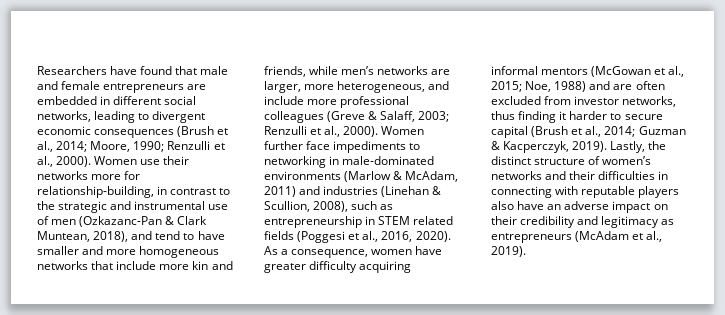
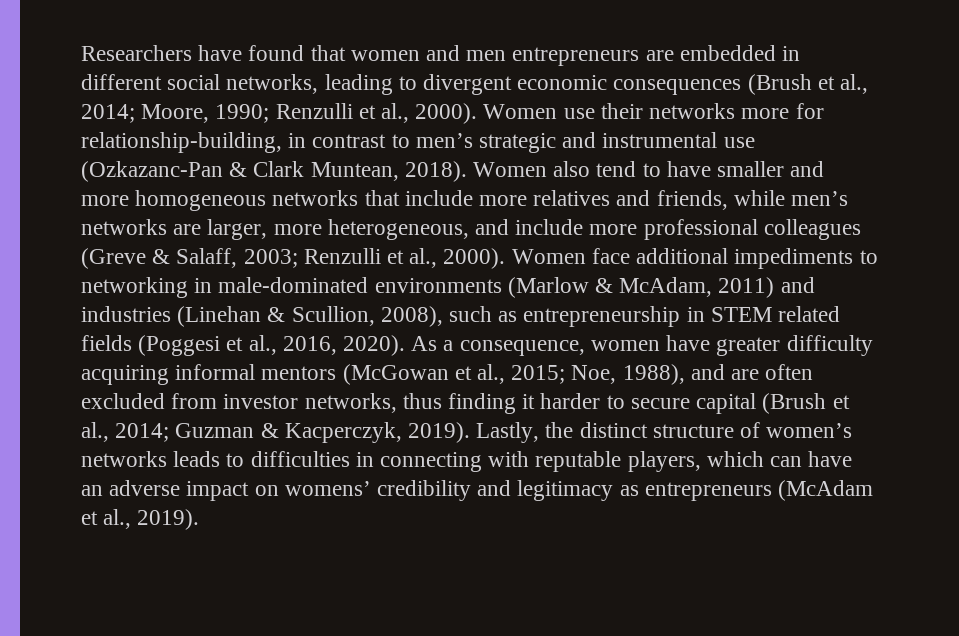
- Researchers have found that male and female entrepreneurs are embedded in different social networks, leading to divergent economic consequences (Brush et al., 2014; Moore, 1990; Renzulli et al., 2000).
+ Researchers have found that women and men entrepreneurs are embedded in different social networks, leading to divergent economic consequences (Brush et al., 2014; Moore, 1990; Renzulli et al., 2000).
- Women use their networks more for relationship-building, in contrast to the strategic and instrumental use of men (Ozkazanc‐Pan & Clark Muntean, 2018), and tend to have smaller and more homogeneous networks that include more kin and friends, while men’s networks are larger, more heterogeneous, and include more professional colleagues (Greve & Salaff, 2003; Renzulli et al., 2000).
+ Women use their networks more for relationship-building, in contrast to men’s strategic and instrumental use (Ozkazanc‐Pan & Clark Muntean, 2018). Women also tend to have smaller and more homogeneous networks that include more relatives and friends, while men’s networks are larger, more heterogeneous, and include more professional colleagues (Greve & Salaff, 2003; Renzulli et al., 2000).
- Women further face impediments to networking in male-dominated environments (Marlow & McAdam, 2011) and industries (Linehan & Scullion, 2008), such as entrepreneurship in STEM related fields (Poggesi et al., 2016, 2020).
+ Women face additional impediments to networking in male-dominated environments (Marlow & McAdam, 2011) and industries (Linehan & Scullion, 2008), such as entrepreneurship in STEM related fields (Poggesi et al., 2016, 2020).
- As a consequence, women have greater difficulty acquiring informal mentors (McGowan et al., 2015; Noe, 1988) and are often excluded from investor networks, thus finding it harder to secure capital (Brush et al., 2014; Guzman & Kacperczyk, 2019).
+ As a consequence, women have greater difficulty acquiring informal mentors (McGowan et al., 2015; Noe, 1988), and are often excluded from investor networks, thus finding it harder to secure capital (Brush et al., 2014; Guzman & Kacperczyk, 2019).
- Lastly, the distinct structure of women’s networks and their difficulties in connecting with reputable players also have an adverse impact on their credibility and legitimacy as entrepreneurs (McAdam et al., 2019).
+ Lastly, the distinct structure of women’s networks leads to difficulties in connecting with reputable players, which can have an adverse impact on womens’ credibility and legitimacy as entrepreneurs (McAdam et al., 2019).

